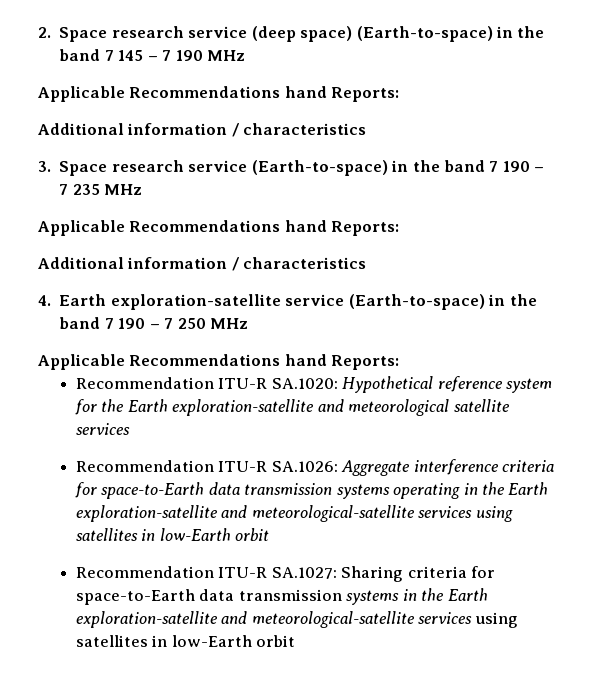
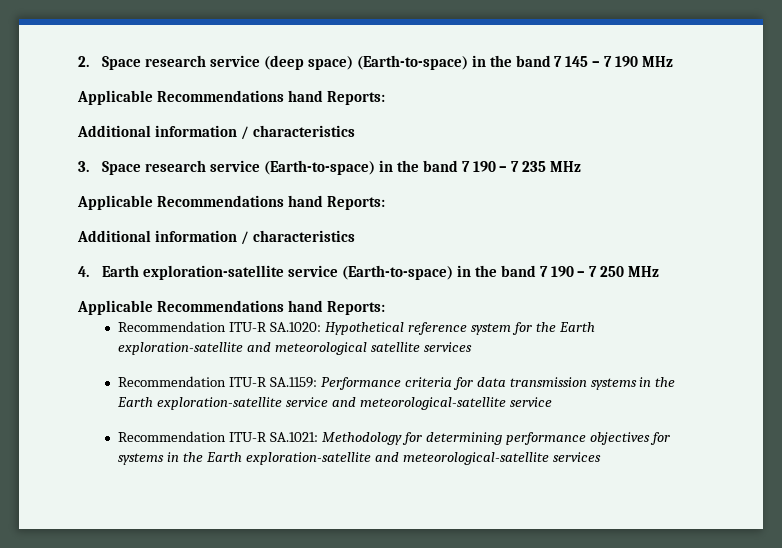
- Recommendation ITU-R SA.1026: Aggregate interference criteria for space-to-Earth data transmission systems operating in the Earth exploration-satellite and meteorological-satellite services using satellites in low-Earth orbit
- Recommendation ITU-R SA.1027: Sharing criteria for space-to-Earth data transmission systems in the Earth exploration-satellite and meteorological-satellite services using satellites in low-Earth orbit
+ Recommendation ITU-R SA.1159: Performance criteria for data transmission systems in the Earth exploration-satellite service and meteorological-satellite service
+ Recommendation ITU-R SA.1021: Methodology for determining performance objectives for systems in the Earth exploration-satellite and meteorological-satellite services

